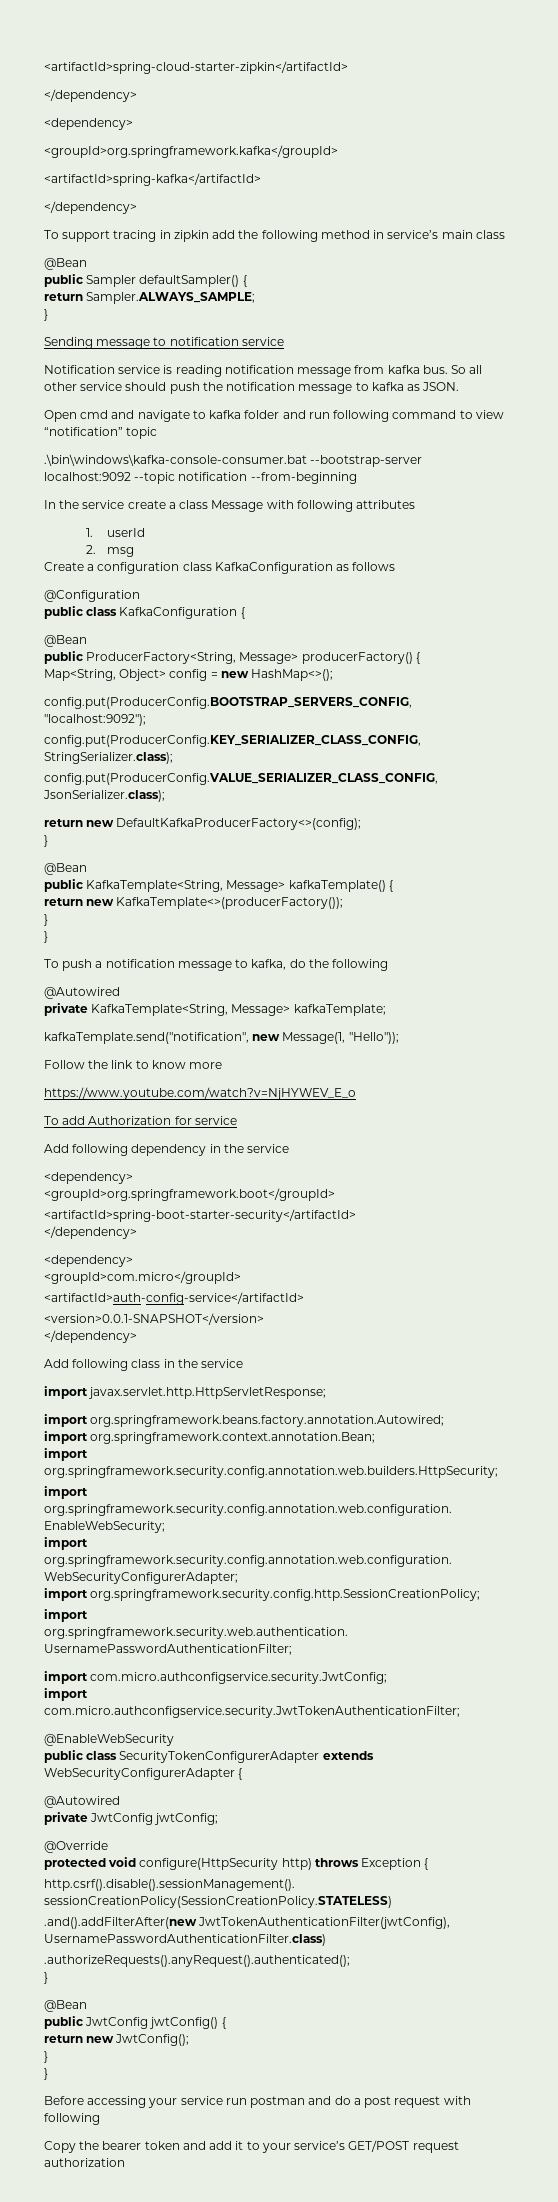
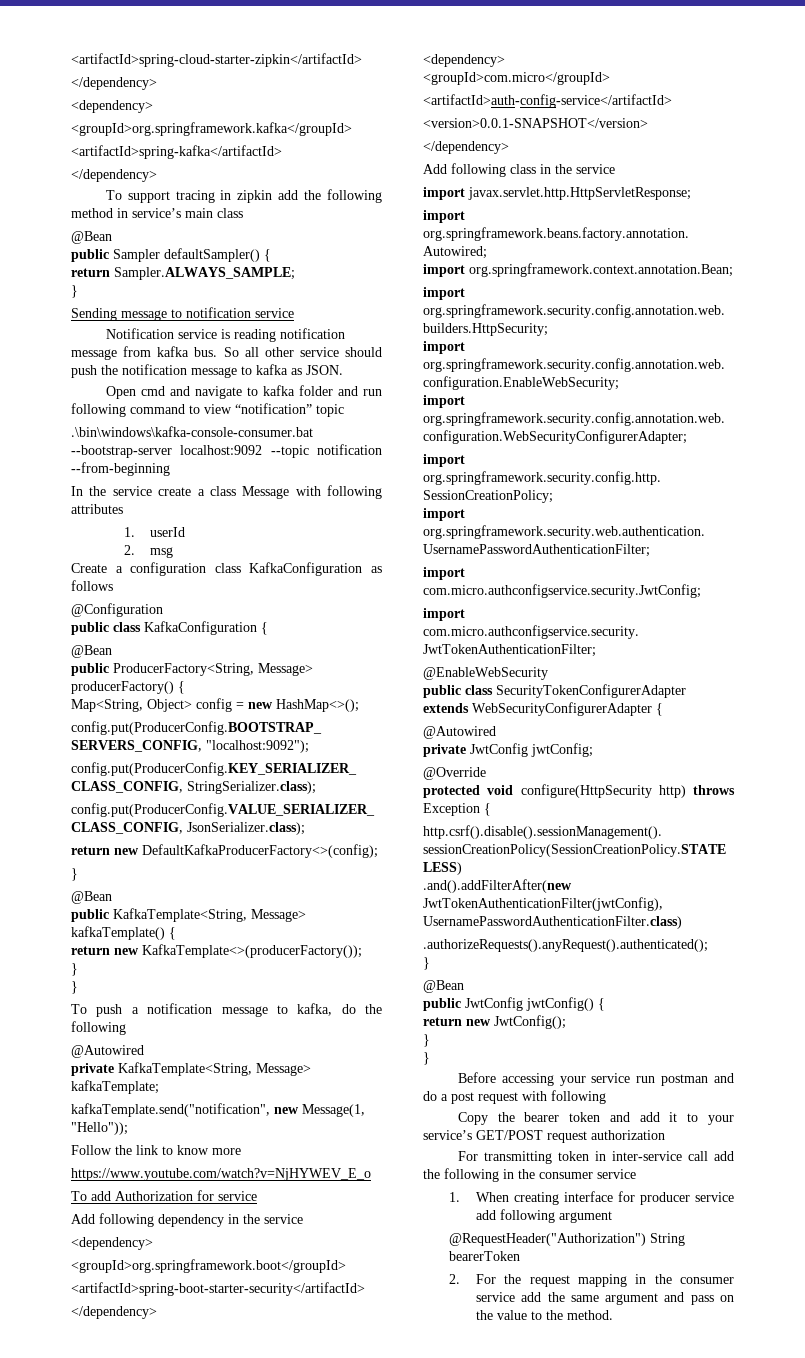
+ For transmitting token in inter-service call add the following in the consumer service
+ 1. When creating interface for producer service add following argument
+ @RequestHeader("Authorization") String bearerToken
+ 2. For the request mapping in the consumer service add the same argument and pass on the value to the method.

